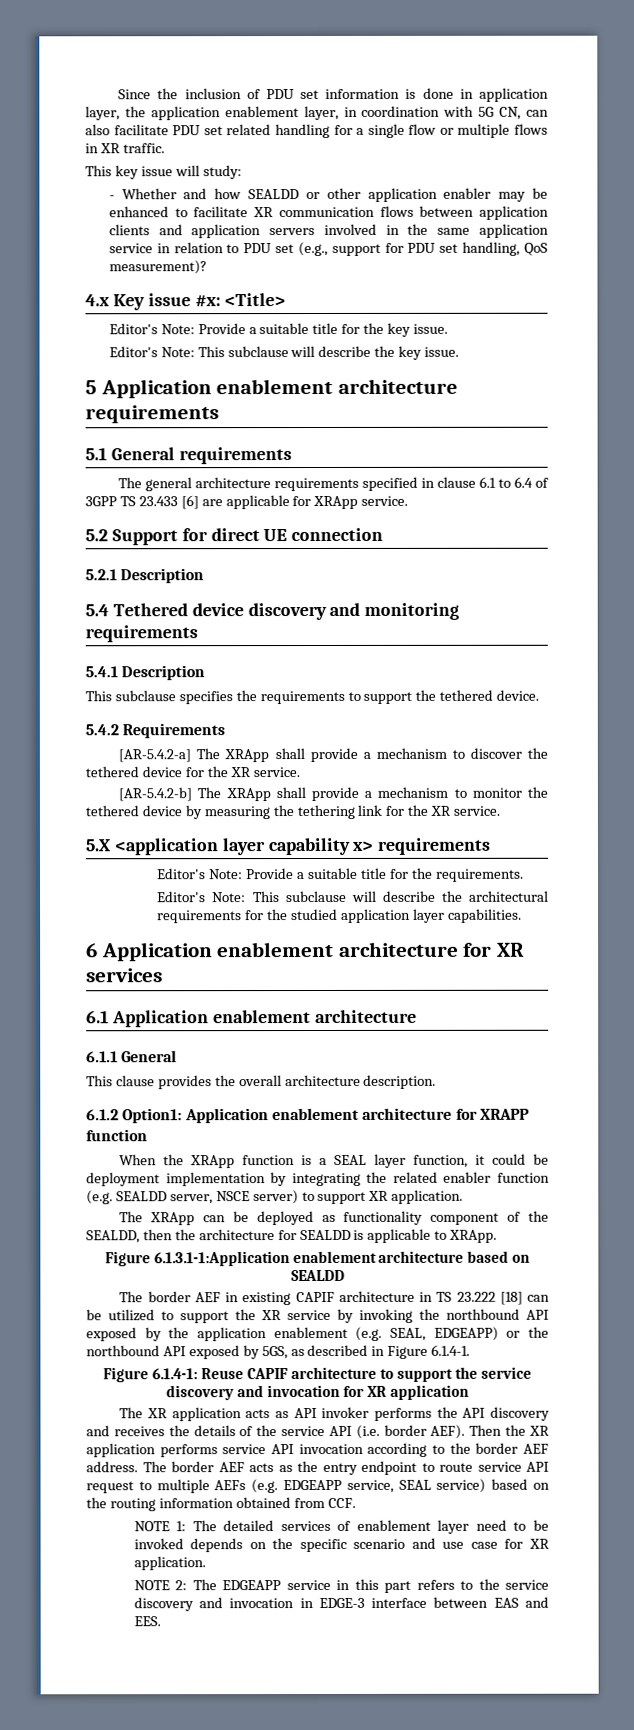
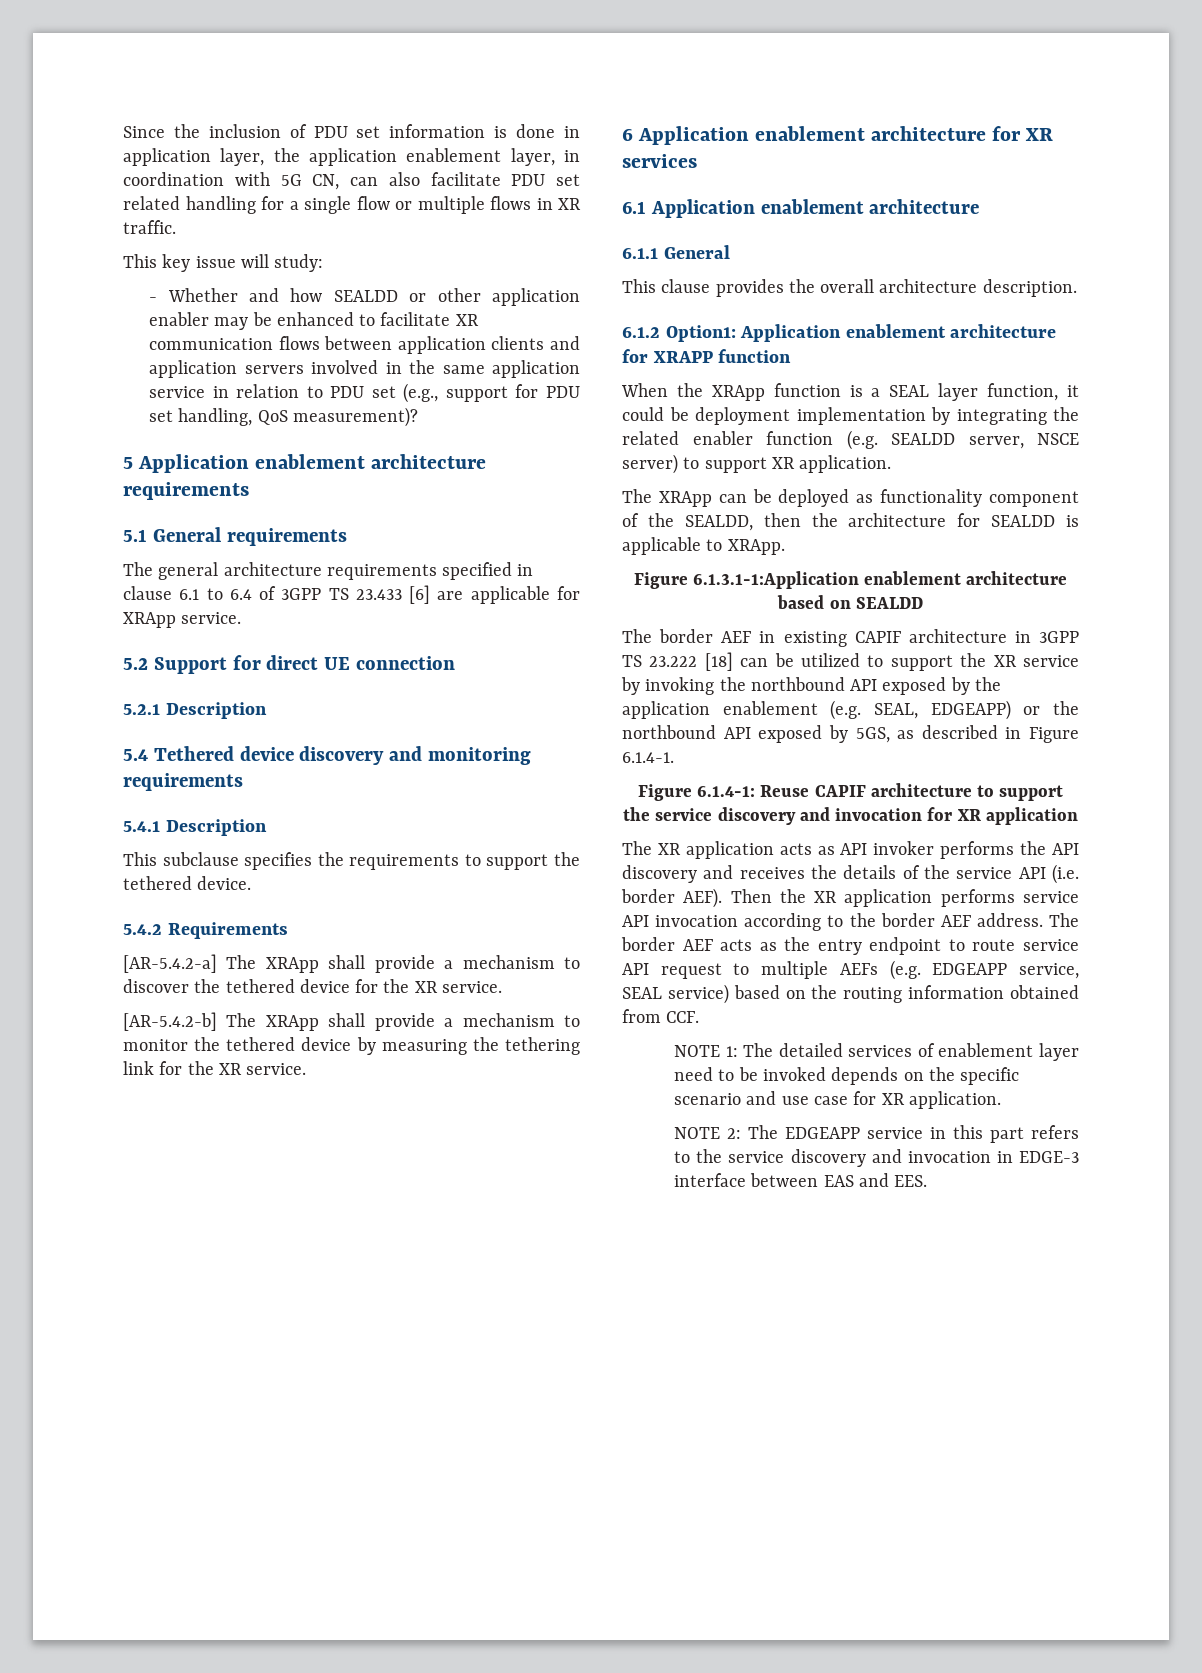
- 4.x Key issue #x: <Title>
- Editor's Note: Provide a suitable title for the key issue.
- Editor's Note: This subclause will describe the key issue.
- 5.X <application layer capability x> requirements
- Editor's Note: Provide a suitable title for the requirements.
- Editor's Note: This subclause will describe the architectural requirements for the studied application layer capabilities.
- The border AEF in existing CAPIF architecture in TS 23.222 [18] can be utilized to support the XR service by invoking the northbound API exposed by the application enablement (e.g. SEAL, EDGEAPP) or the northbound API exposed by 5GS, as described in Figure 6.1.4-1.
+ The border AEF in existing CAPIF architecture in 3GPP TS 23.222 [18] can be utilized to support the XR service by invoking the northbound API exposed by the application enablement (e.g. SEAL, EDGEAPP) or the northbound API exposed by 5GS, as described in Figure 6.1.4-1.

